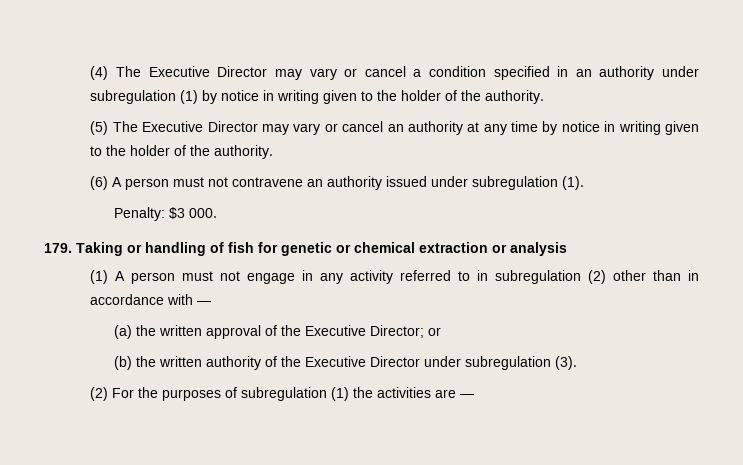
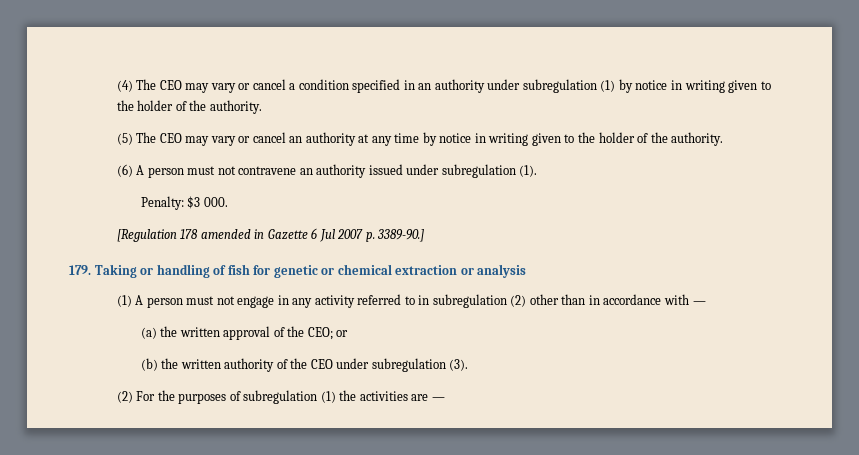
- (4) The Executive Director may vary or cancel a condition specified in an authority under subregulation (1) by notice in writing given to the holder of the authority.
+ (4) The CEO may vary or cancel a condition specified in an authority under subregulation (1) by notice in writing given to the holder of the authority.
- (5) The Executive Director may vary or cancel an authority at any time by notice in writing given to the holder of the authority.
+ (5) The CEO may vary or cancel an authority at any time by notice in writing given to the holder of the authority.
+ [Regulation 178 amended in Gazette 6 Jul 2007 p. 3389-90.]
- (a) the written approval of the Executive Director; or
+ (a) the written approval of the CEO; or
- (b) the written authority of the Executive Director under subregulation (3).
+ (b) the written authority of the CEO under subregulation (3).

